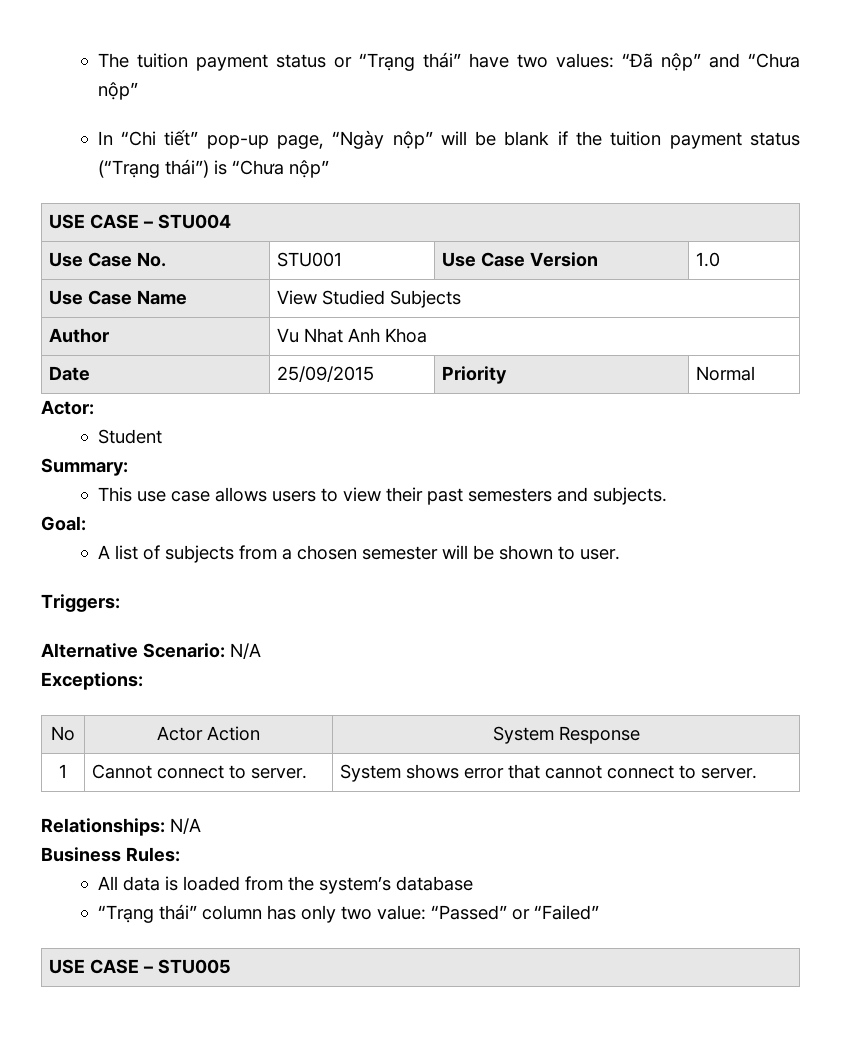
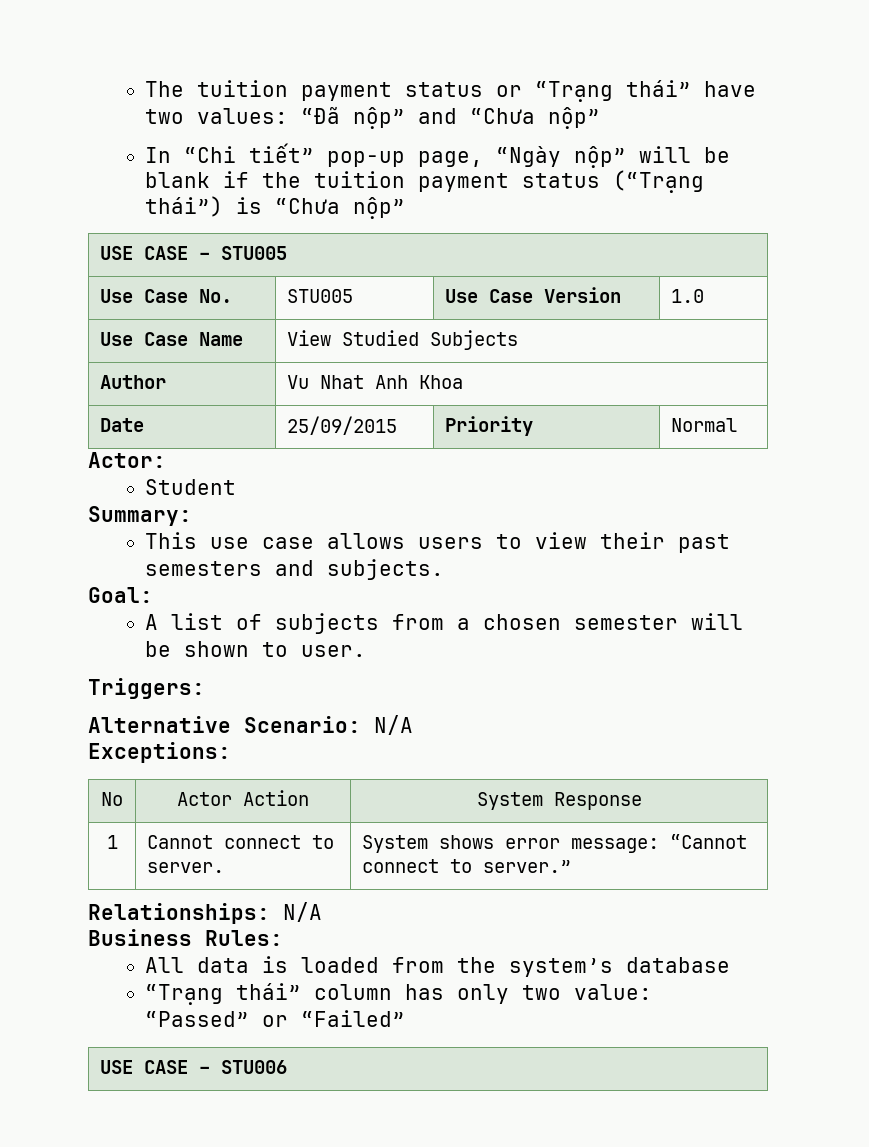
- USE CASE – STU004
+ USE CASE – STU005
- Use Case No. | STU001 | Use Case Version | 1.0
+ Use Case No. | STU005 | Use Case Version | 1.0
- 1 | Cannot connect to server. | System shows error that cannot connect to server.
+ 1 | Cannot connect to server. | System shows error message: “Cannot connect to server.”
- USE CASE – STU005
+ USE CASE – STU006

